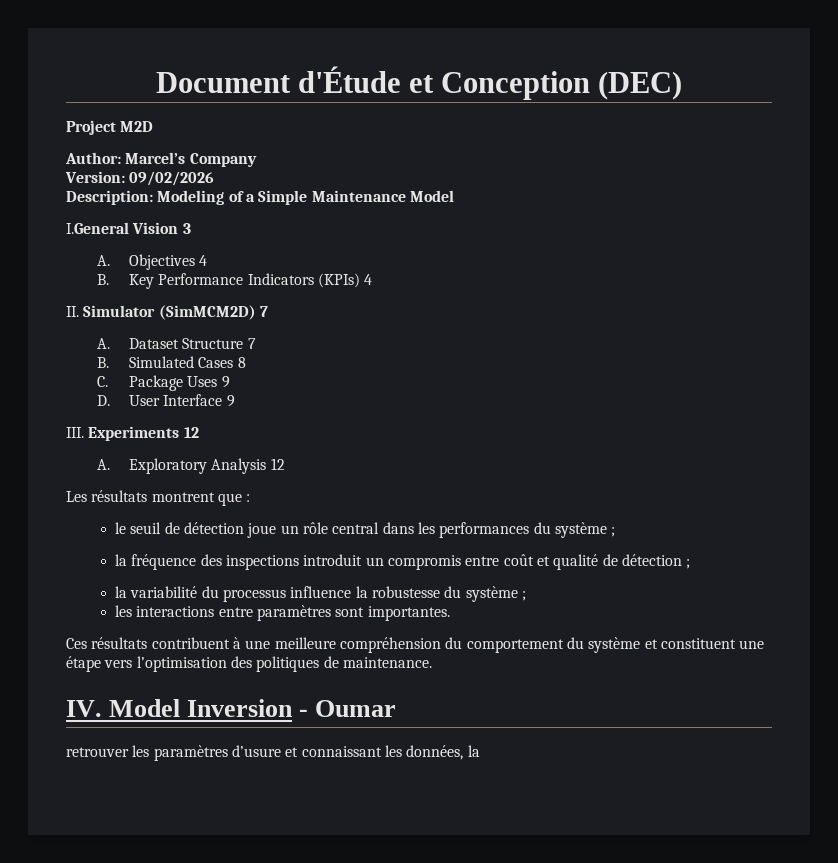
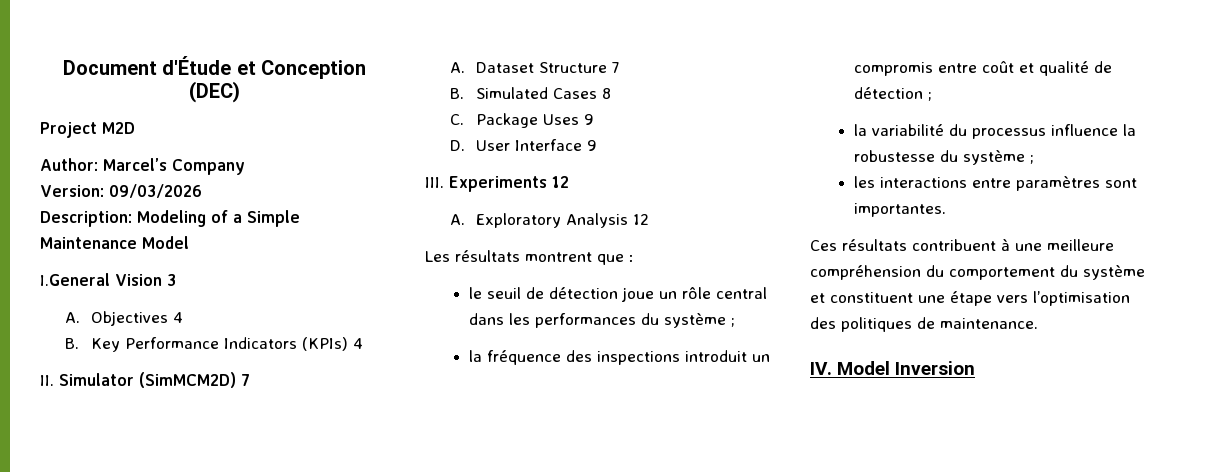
- Version: 09/02/2026
+ Version: 09/03/2026
- IV. Model Inversion - Oumar
- retrouver les paramètres d’usure et connaissant les données, la
+ IV. Model Inversion

